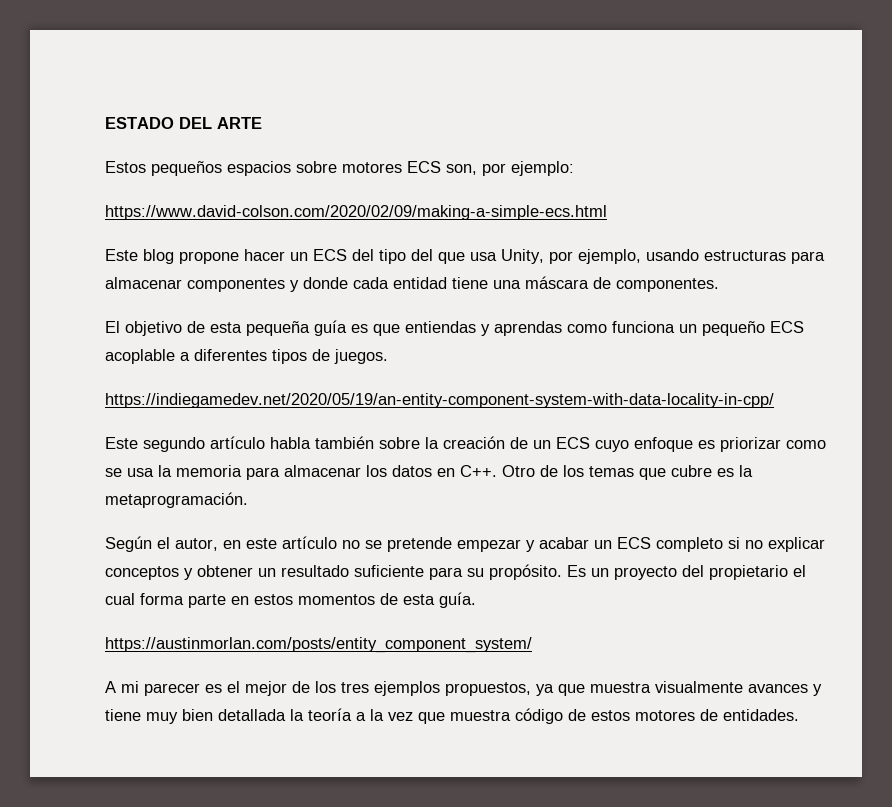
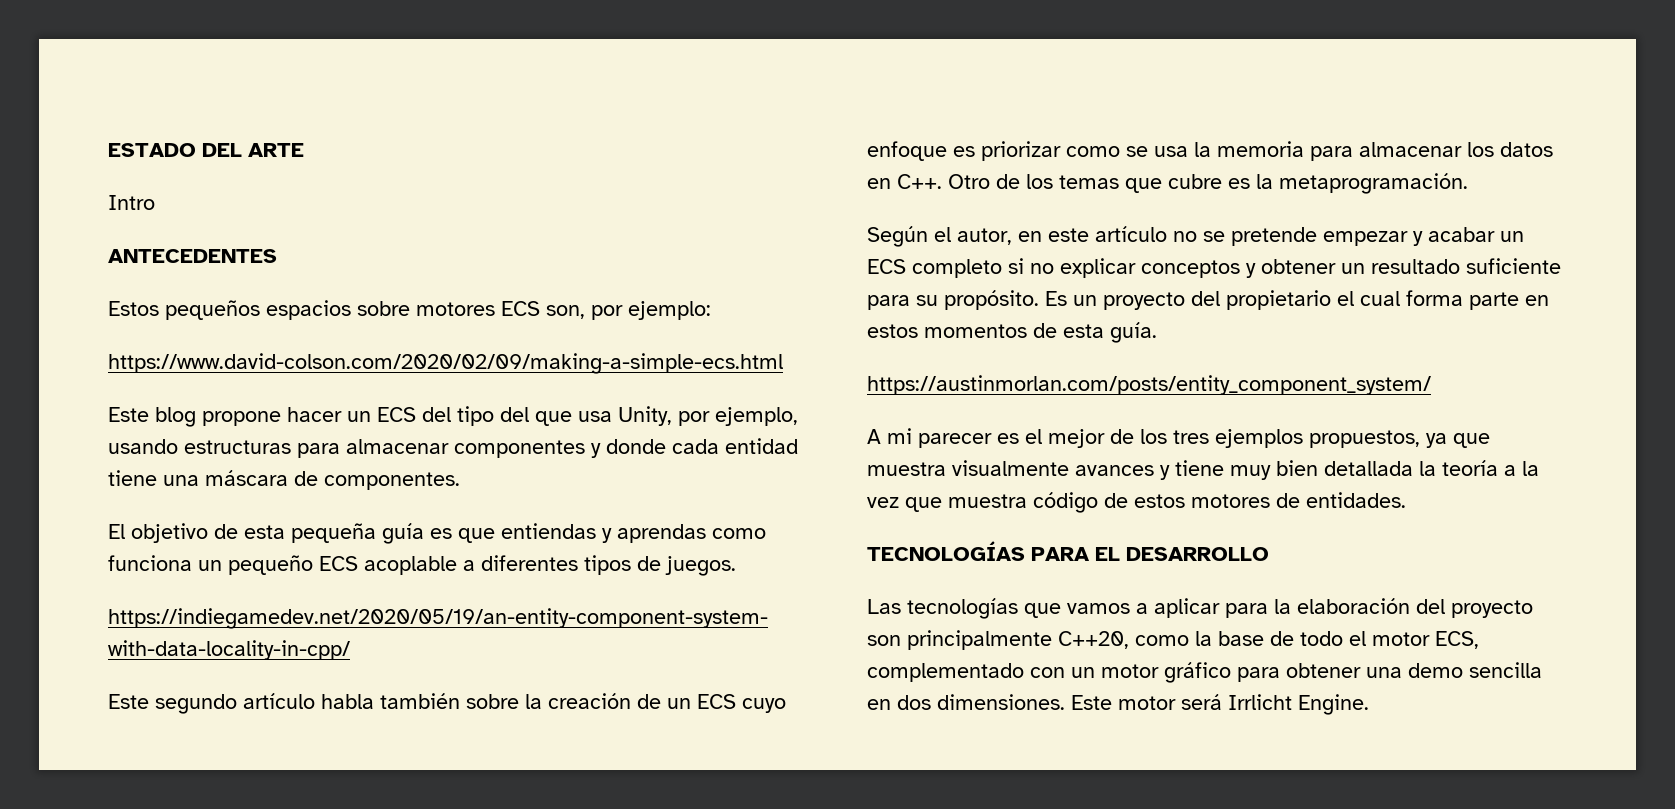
+ Intro
+ ANTECEDENTES
+ TECNOLOGÍAS PARA EL DESARROLLO
+ Las tecnologías que vamos a aplicar para la elaboración del proyecto son principalmente C++20, como la base de todo el motor ECS, complementado con un motor gráfico para obtener una demo sencilla en dos dimensiones. Este motor será Irrlicht Engine.

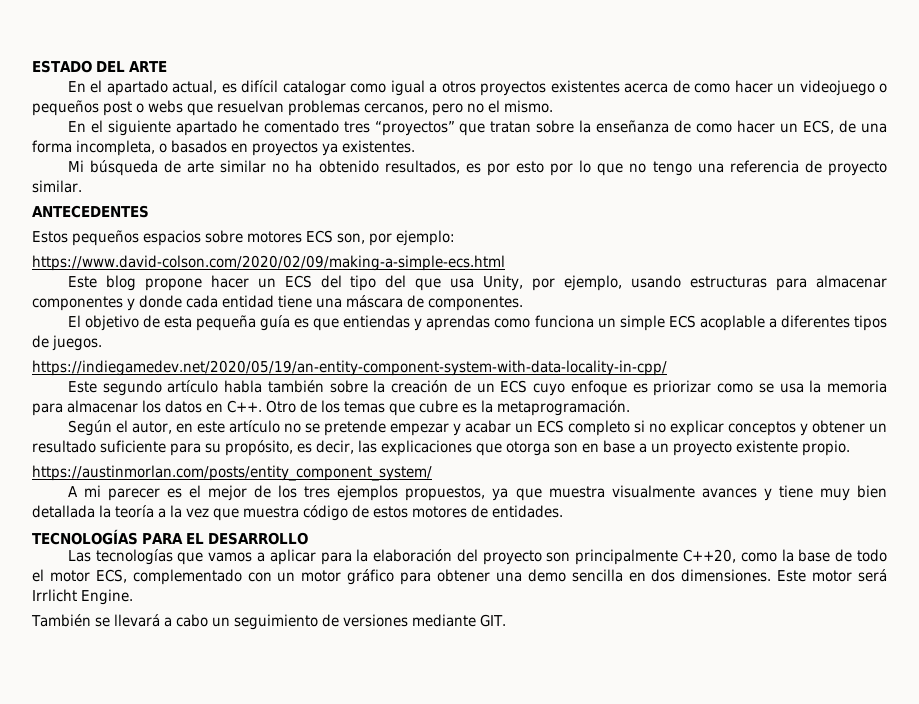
- Intro
+ En el apartado actual, es difícil catalogar como igual a otros proyectos existentes acerca de como hacer un videojuego o pequeños post o webs que resuelvan problemas cercanos, pero no el mismo.
+ En el siguiente apartado he comentado tres “proyectos” que tratan sobre la enseñanza de como hacer un ECS, de una forma incompleta, o basados en proyectos ya existentes.
+ Mi búsqueda de arte similar no ha obtenido resultados, es por esto por lo que no tengo una referencia de proyecto similar.
- El objetivo de esta pequeña guía es que entiendas y aprendas como funciona un pequeño ECS acoplable a diferentes tipos de juegos.
+ El objetivo de esta pequeña guía es que entiendas y aprendas como funciona un simple ECS acoplable a diferentes tipos de juegos.
- Según el autor, en este artículo no se pretende empezar y acabar un ECS completo si no explicar conceptos y obtener un resultado suficiente para su propósito. Es un proyecto del propietario el cual forma parte en estos momentos de esta guía.
+ Según el autor, en este artículo no se pretende empezar y acabar un ECS completo si no explicar conceptos y obtener un resultado suficiente para su propósito, es decir, las explicaciones que otorga son en base a un proyecto existente propio.
+ También se llevará a cabo un seguimiento de versiones mediante GIT.

